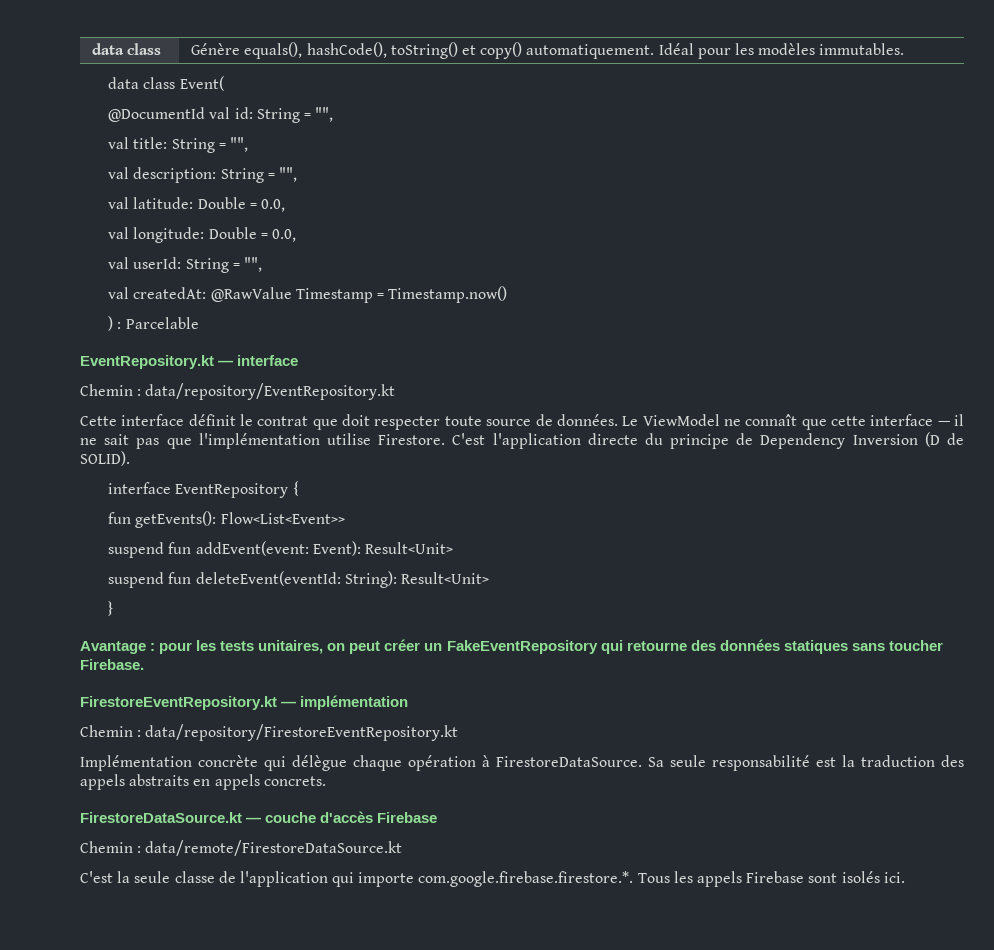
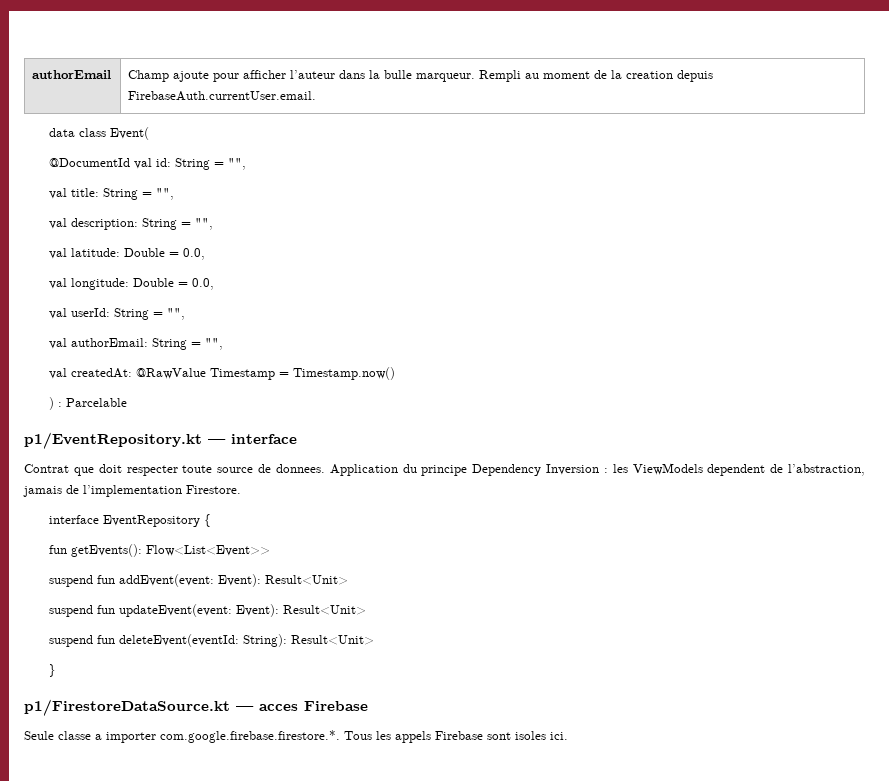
- data class | Génère equals(), hashCode(), toString() et copy() automatiquement. Idéal pour les modèles immutables.
+ authorEmail | Champ ajoute pour afficher l’auteur dans la bulle marqueur. Rempli au moment de la creation depuis FirebaseAuth.currentUser.email.
+ val authorEmail: String = "",
- EventRepository.kt — interface
+ p1/EventRepository.kt — interface
- Chemin : data/repository/EventRepository.kt
- Cette interface définit le contrat que doit respecter toute source de données. Le ViewModel ne connaît que cette interface — il ne sait pas que l'implémentation utilise Firestore. C'est l'application directe du principe de Dependency Inversion (D de SOLID).
+ Contrat que doit respecter toute source de donnees. Application du principe Dependency Inversion : les ViewModels dependent de l’abstraction, jamais de l’implementation Firestore.
+ suspend fun updateEvent(event: Event): Result<Unit>
- Avantage : pour les tests unitaires, on peut créer un FakeEventRepository qui retourne des données statiques sans toucher Firebase.
- FirestoreEventRepository.kt — implémentation
- Chemin : data/repository/FirestoreEventRepository.kt
- Implémentation concrète qui délègue chaque opération à FirestoreDataSource. Sa seule responsabilité est la traduction des appels abstraits en appels concrets.
- FirestoreDataSource.kt — couche d'accès Firebase
- Chemin : data/remote/FirestoreDataSource.kt
- C'est la seule classe de l'application qui importe com.google.firebase.firestore.*. Tous les appels Firebase sont isolés ici.
+ p1/FirestoreDataSource.kt — acces Firebase
+ Seule classe a importer com.google.firebase.firestore.*. Tous les appels Firebase sont isoles ici.

